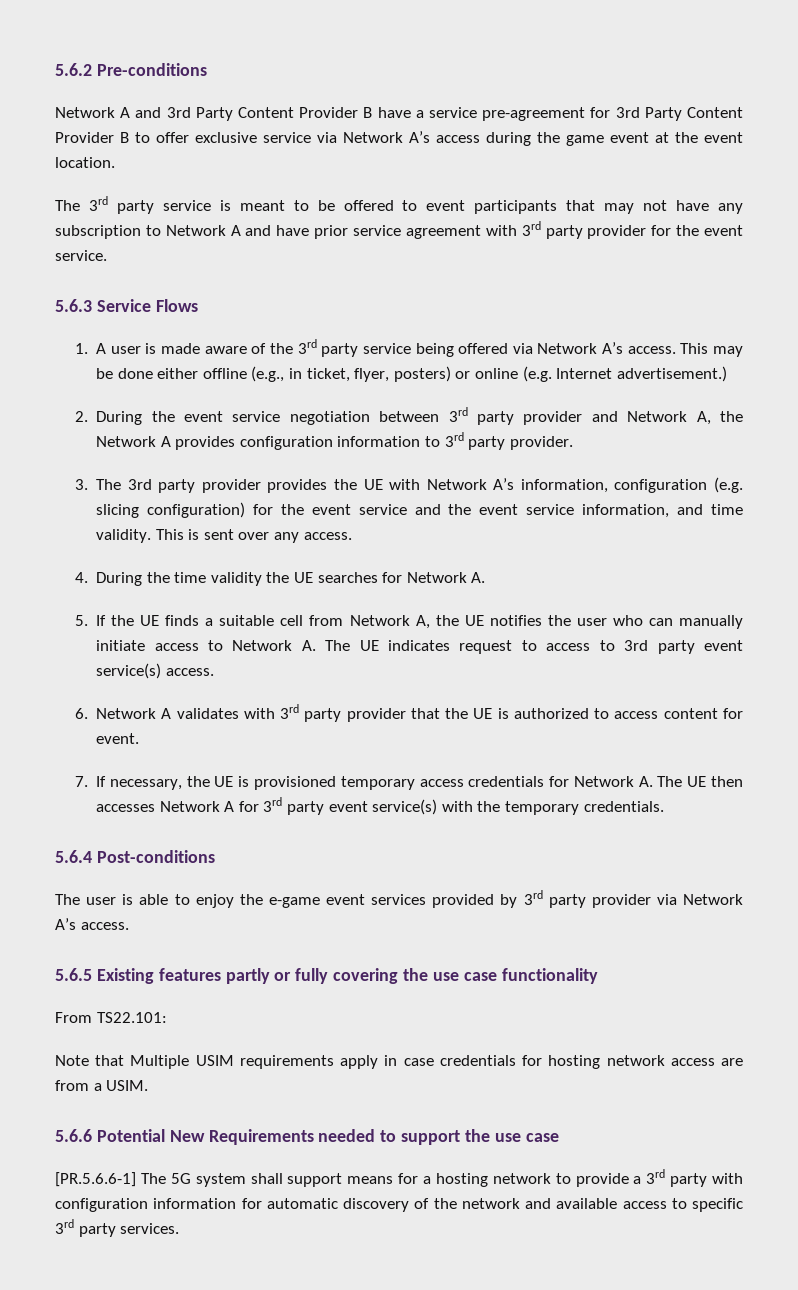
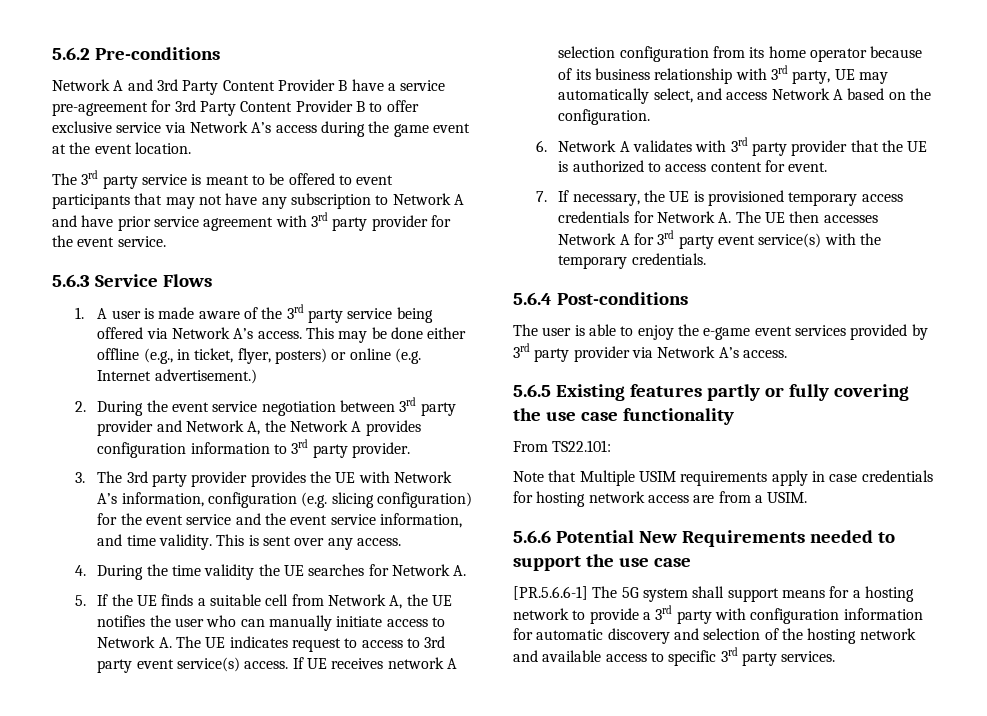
+ If UE receives network A selection configuration from its home operator because of its business relationship with 3rd party, UE may automatically select, and access Network A based on the configuration.
- [PR.5.6.6-1] The 5G system shall support means for a hosting network to provide a 3rd party with configuration information for automatic discovery of the network and available access to specific 3rd party services.
+ [PR.5.6.6-1] The 5G system shall support means for a hosting network to provide a 3rd party with configuration information for automatic discovery and selection of the hosting network and available access to specific 3rd party services.

